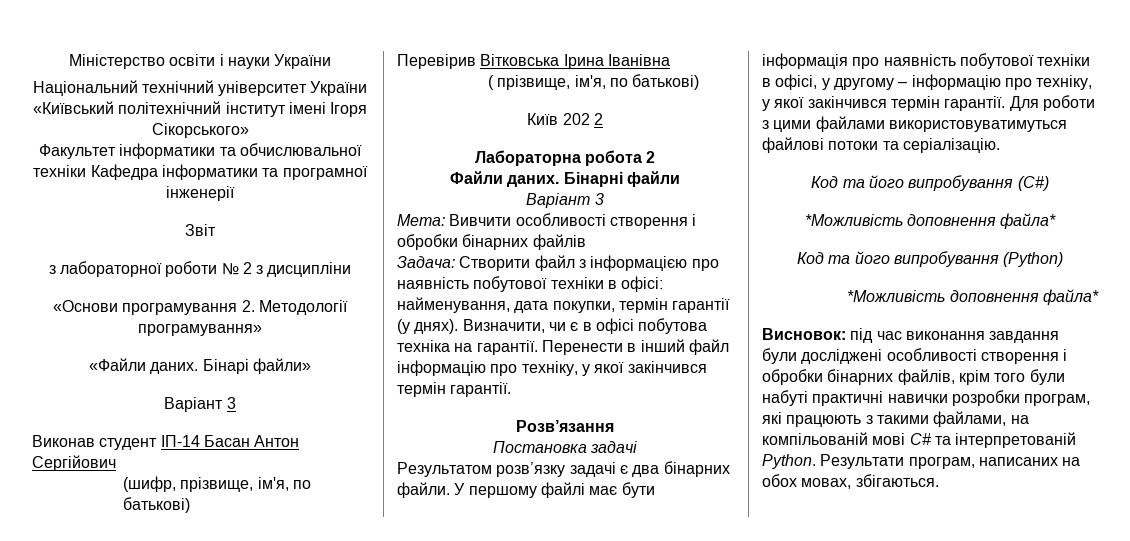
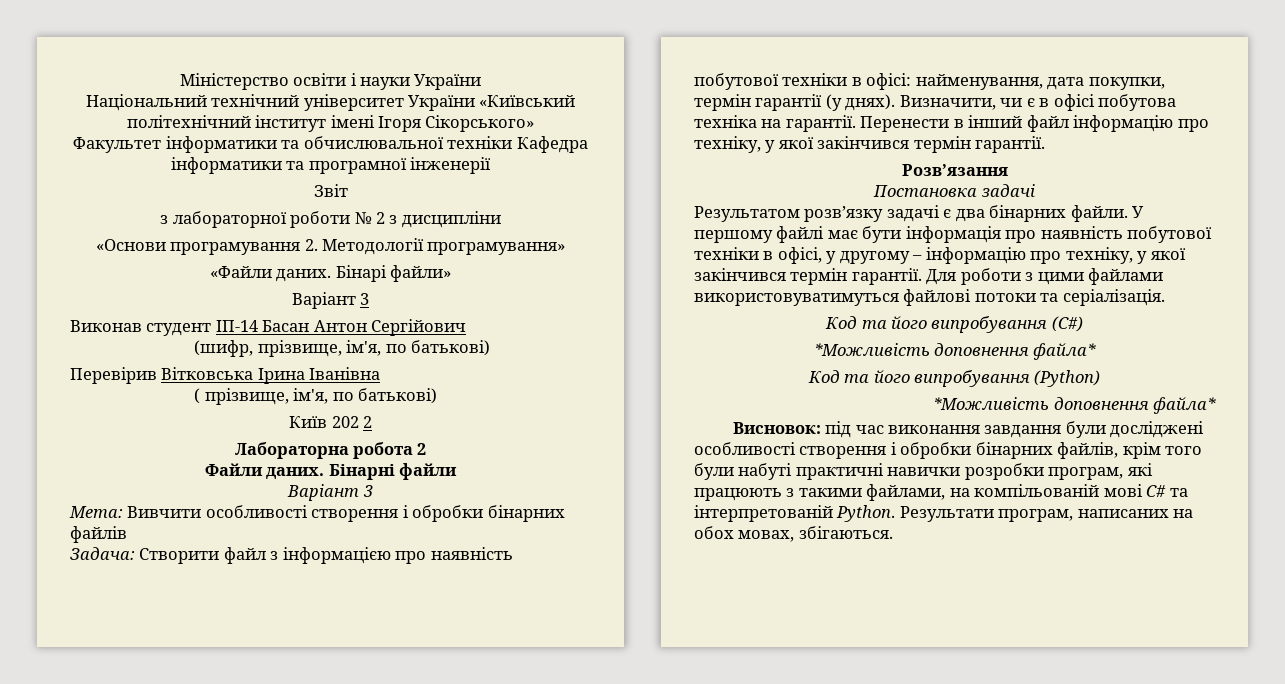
- Для роботи з цими файлами використовуватимуться файлові потоки та серіалізацію.
+ Для роботи з цими файлами використовуватимуться файлові потоки та серіалізація.

